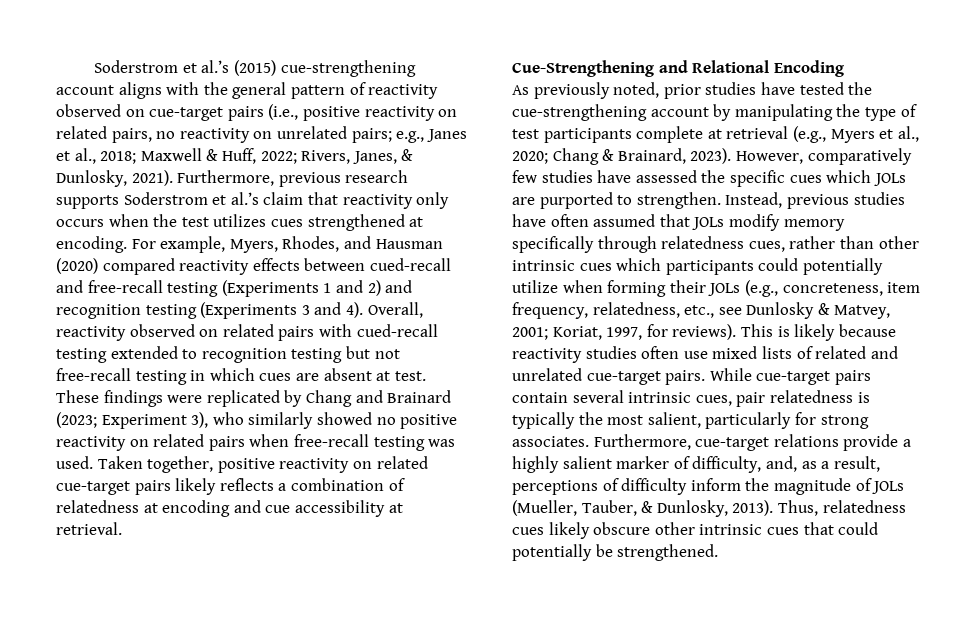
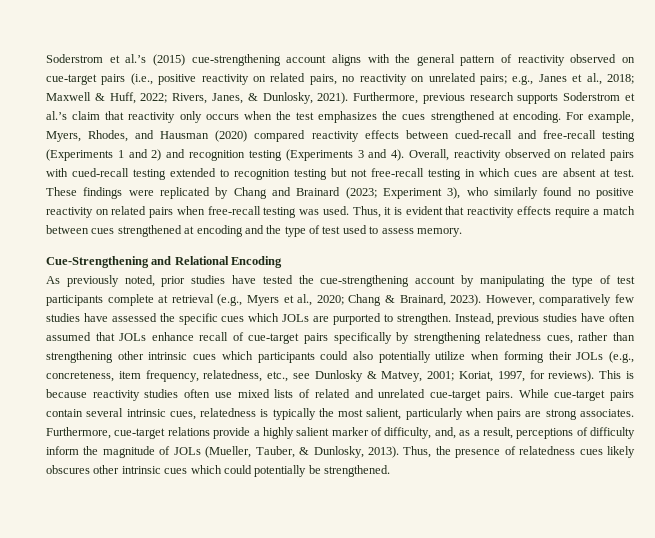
- Furthermore, previous research supports Soderstrom et al.’s claim that reactivity only occurs when the test utilizes cues strengthened at encoding.
+ Furthermore, previous research supports Soderstrom et al.’s claim that reactivity only occurs when the test emphasizes the cues strengthened at encoding.
- These findings were replicated by Chang and Brainard (2023; Experiment 3), who similarly showed no positive reactivity on related pairs when free-recall testing was used.
+ These findings were replicated by Chang and Brainard (2023; Experiment 3), who similarly found no positive reactivity on related pairs when free-recall testing was used.
- Taken together, positive reactivity on related cue-target pairs likely reflects a combination of relatedness at encoding and cue accessibility at retrieval.
+ Thus, it is evident that reactivity effects require a match between cues strengthened at encoding and the type of test used to assess memory.
- Instead, previous studies have often assumed that JOLs modify memory specifically through relatedness cues, rather than other intrinsic cues which participants could potentially utilize when forming their JOLs (e.g., concreteness, item frequency, relatedness, etc., see Dunlosky & Matvey, 2001; Koriat, 1997, for reviews).
+ Instead, previous studies have often assumed that JOLs enhance recall of cue-target pairs specifically by strengthening relatedness cues, rather than strengthening other intrinsic cues which participants could also potentially utilize when forming their JOLs (e.g., concreteness, item frequency, relatedness, etc., see Dunlosky & Matvey, 2001; Koriat, 1997, for reviews).
- This is likely because reactivity studies often use mixed lists of related and unrelated cue-target pairs.
+ This is because reactivity studies often use mixed lists of related and unrelated cue-target pairs.
- While cue-target pairs contain several intrinsic cues, pair relatedness is typically the most salient, particularly for strong associates.
+ While cue-target pairs contain several intrinsic cues, relatedness is typically the most salient, particularly when pairs are strong associates.
- Thus, relatedness cues likely obscure other intrinsic cues that could potentially be strengthened.
+ Thus, the presence of relatedness cues likely obscures other intrinsic cues which could potentially be strengthened.

